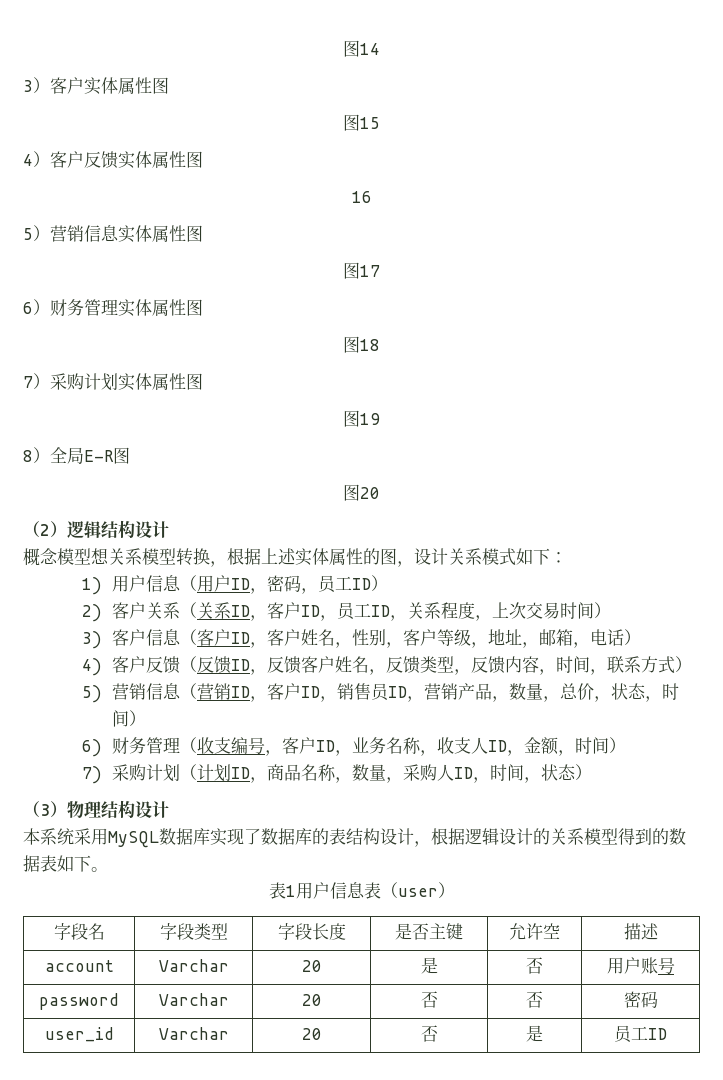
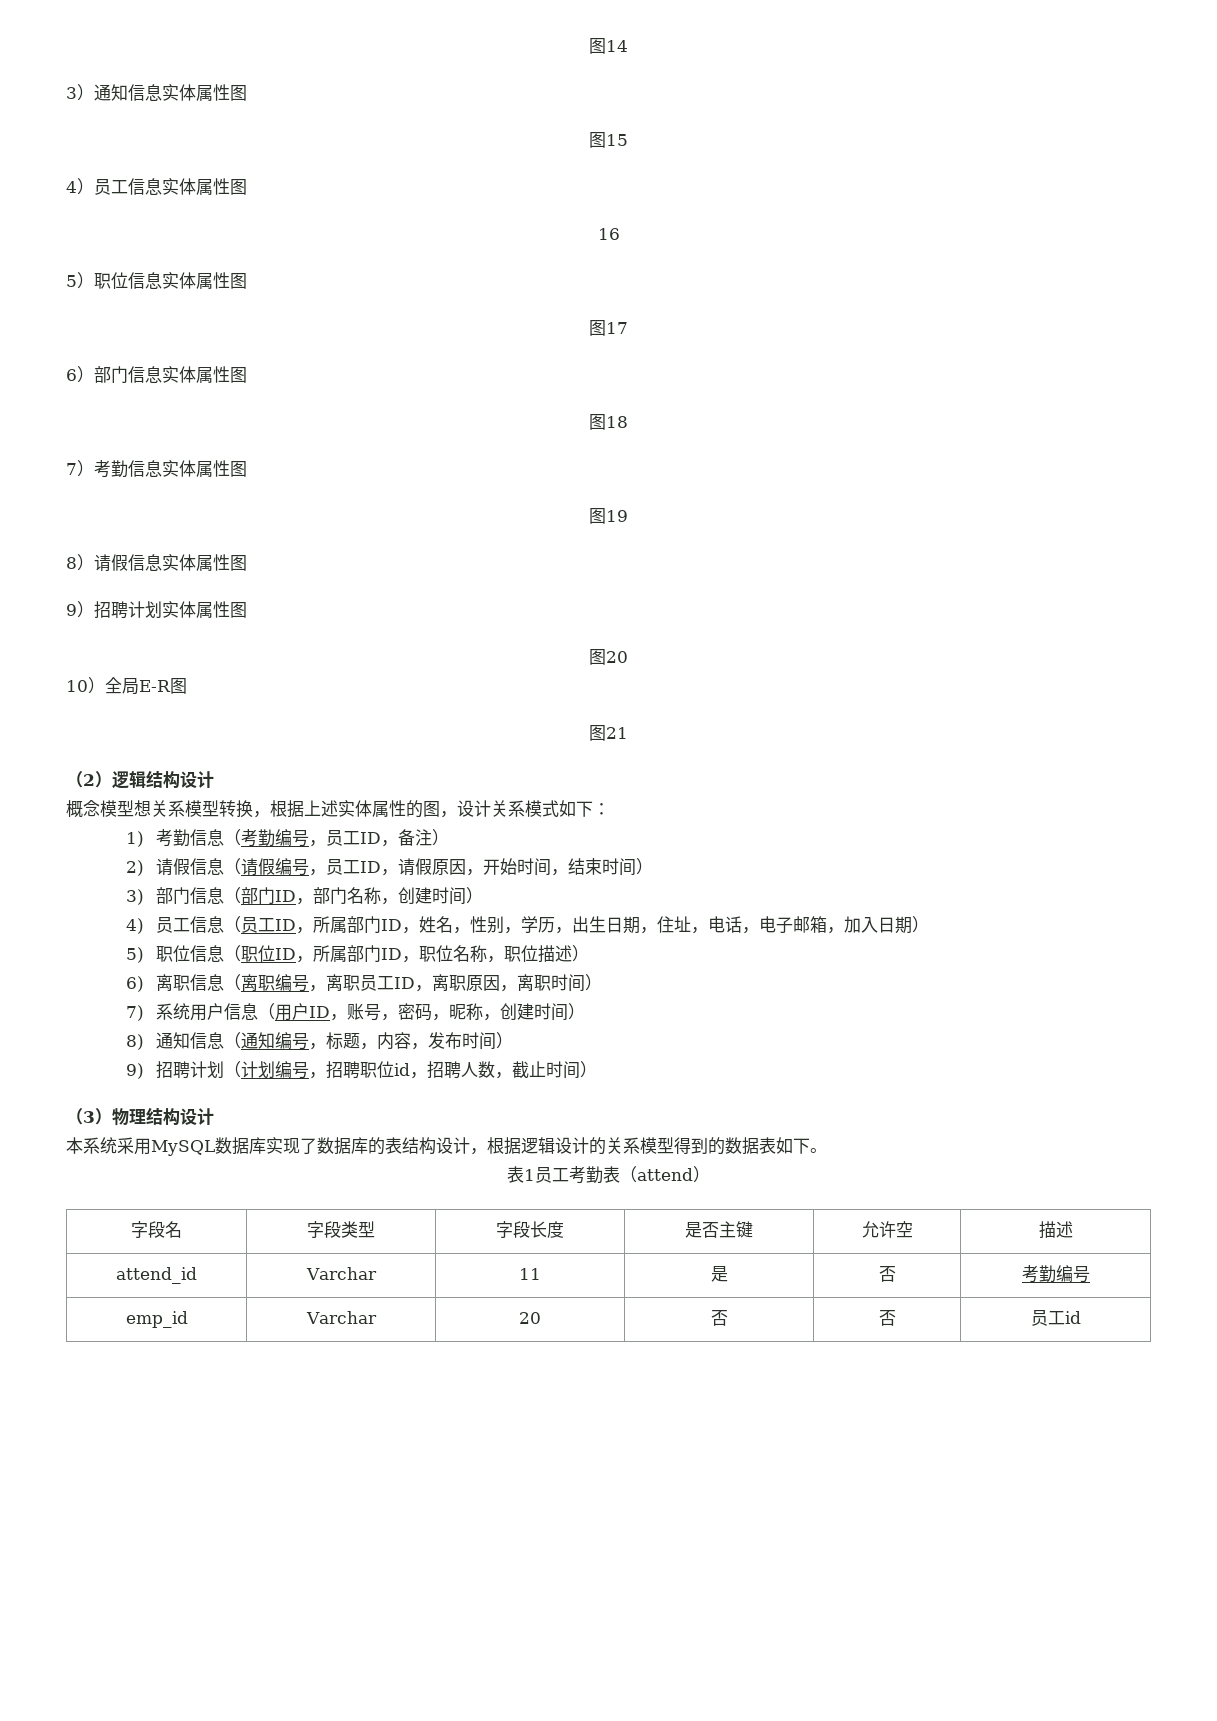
- 3）客户实体属性图
+ 3）通知信息实体属性图
- 4）客户反馈实体属性图
+ 4）员工信息实体属性图
- 5）营销信息实体属性图
+ 5）职位信息实体属性图
- 6）财务管理实体属性图
+ 6）部门信息实体属性图
- 7）采购计划实体属性图
+ 7）考勤信息实体属性图
- 8）全局E-R图
+ 8）请假信息实体属性图
+ 9）招聘计划实体属性图
+ 图20
+ 10）全局E-R图
- 图20
+ 图21
- 1)用户信息（用户ID，密码，员工ID）
- 2)客户关系（关系ID，客户ID，员工ID，关系程度，上次交易时间）
- 3)客户信息（客户ID，客户姓名，性别，客户等级，地址，邮箱，电话）
- 4)客户反馈（反馈ID，反馈客户姓名，反馈类型，反馈内容，时间，联系方式）
- 5)营销信息（营销ID，客户ID，销售员ID，营销产品，数量，总价，状态，时间）
- 6)财务管理（收支编号，客户ID，业务名称，收支人ID，金额，时间）
- 7)采购计划（计划ID，商品名称，数量，采购人ID，时间，状态）
+ 1)考勤信息（考勤编号，员工ID，备注）
+ 2)请假信息（请假编号，员工ID，请假原因，开始时间，结束时间）
+ 3)部门信息（部门ID，部门名称，创建时间）
+ 4)员工信息（员工ID，所属部门ID，姓名，性别，学历，出生日期，住址，电话，电子邮箱，加入日期）
+ 5)职位信息（职位ID，所属部门ID，职位名称，职位描述）
+ 6)离职信息（离职编号，离职员工ID，离职原因，离职时间）
+ 7)系统用户信息（用户ID，账号，密码，昵称，创建时间）
+ 8)通知信息（通知编号，标题，内容，发布时间）
+ 9)招聘计划（计划编号，招聘职位id，招聘人数，截止时间）
- 表1用户信息表（user）
+ 表1员工考勤表（attend）
- account | Varchar | 20 | 是 | 否 | 用户账号
+ attend_id | Varchar | 11 | 是 | 否 | 考勤编号
- password | Varchar | 20 | 否 | 否 | 密码
- user_id | Varchar | 20 | 否 | 是 | 员工ID
+ emp_id | Varchar | 20 | 否 | 否 | 员工id

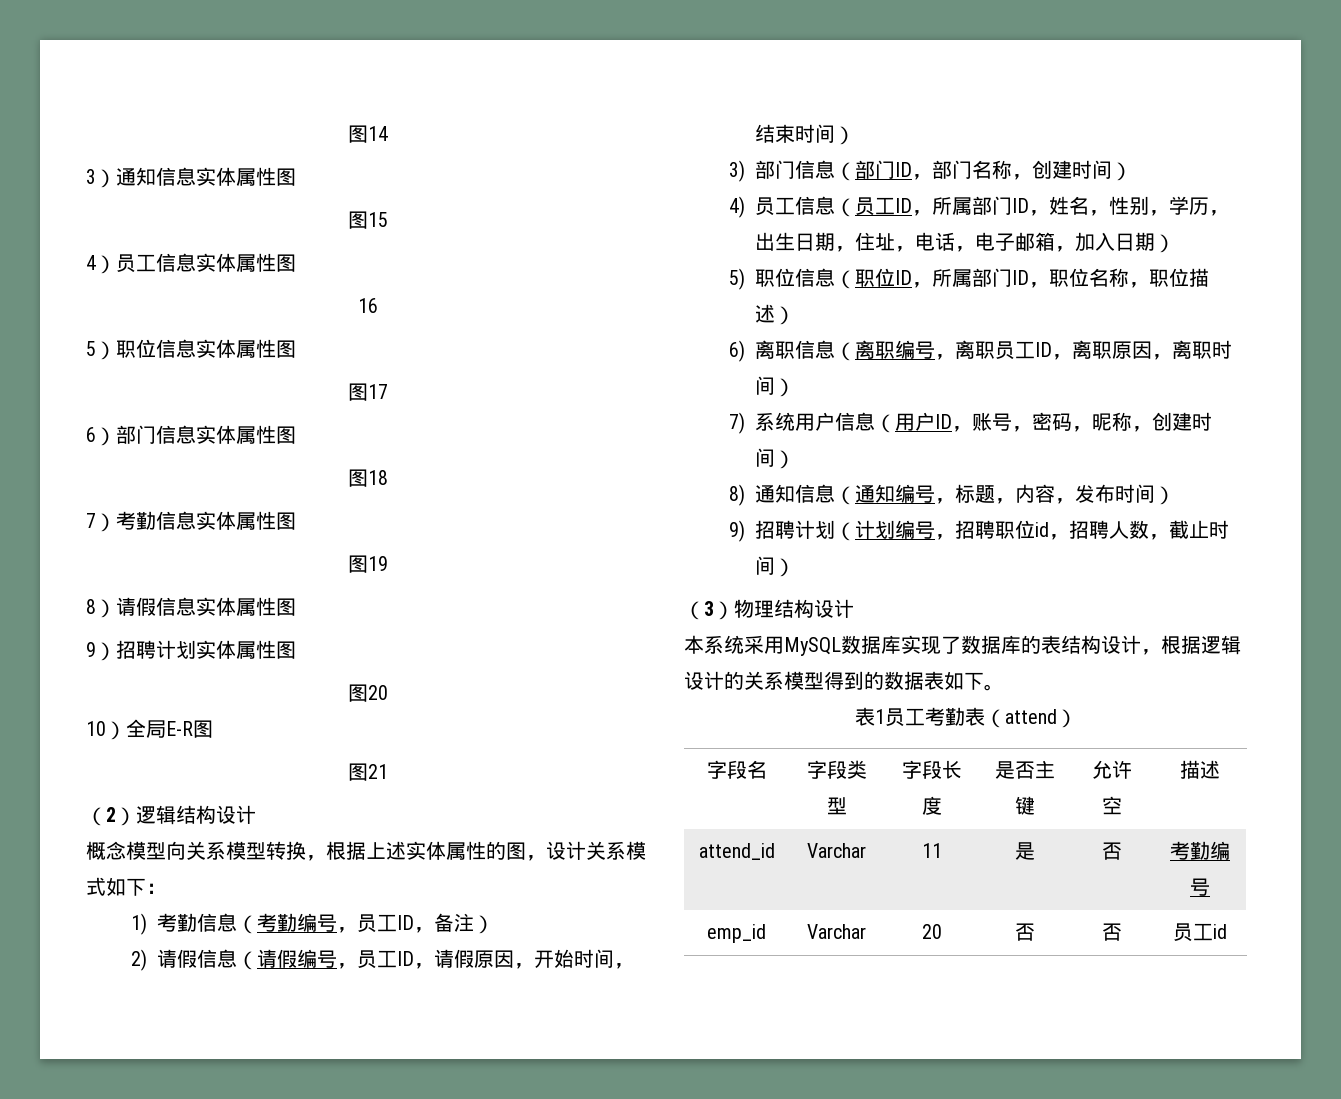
- 概念模型想关系模型转换，根据上述实体属性的图，设计关系模式如下：
+ 概念模型向关系模型转换，根据上述实体属性的图，设计关系模式如下：

